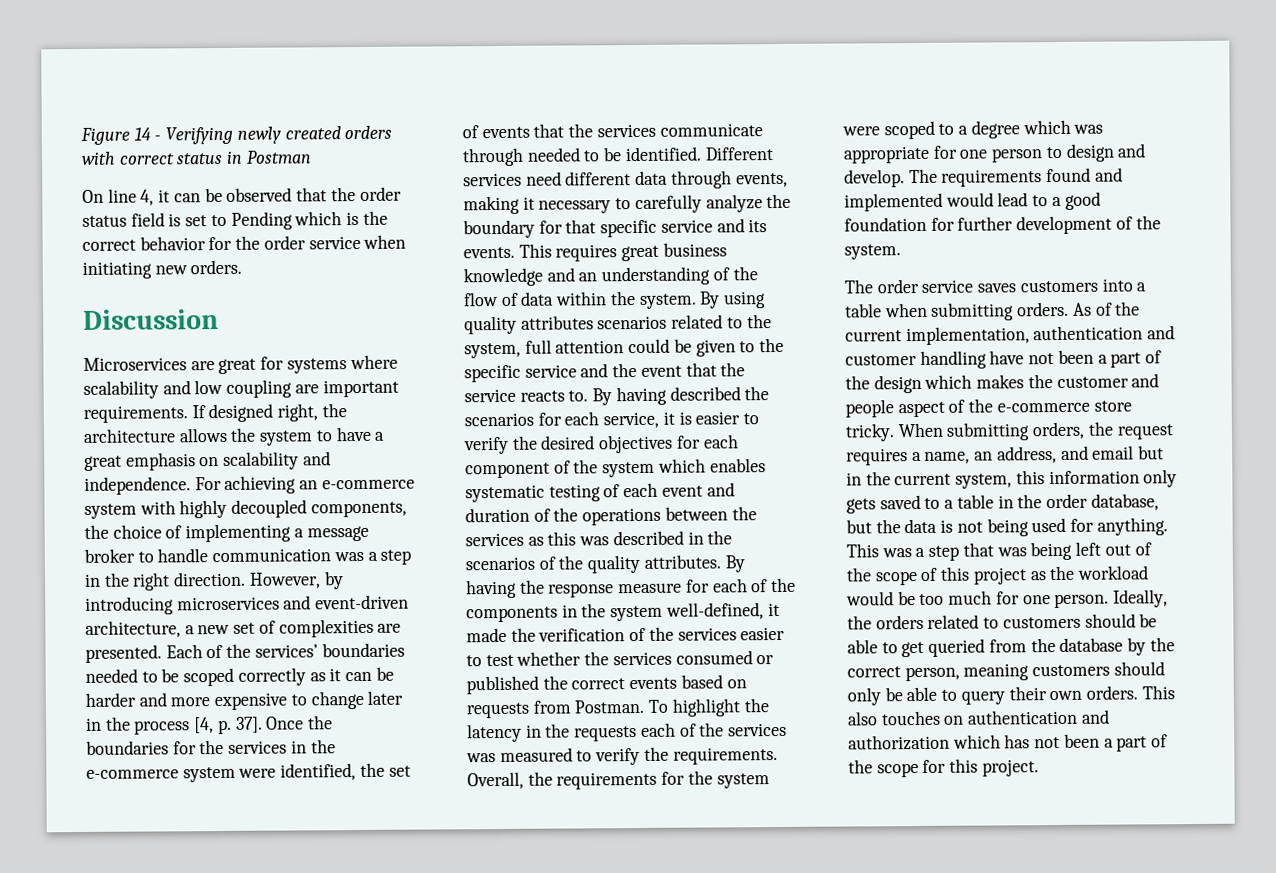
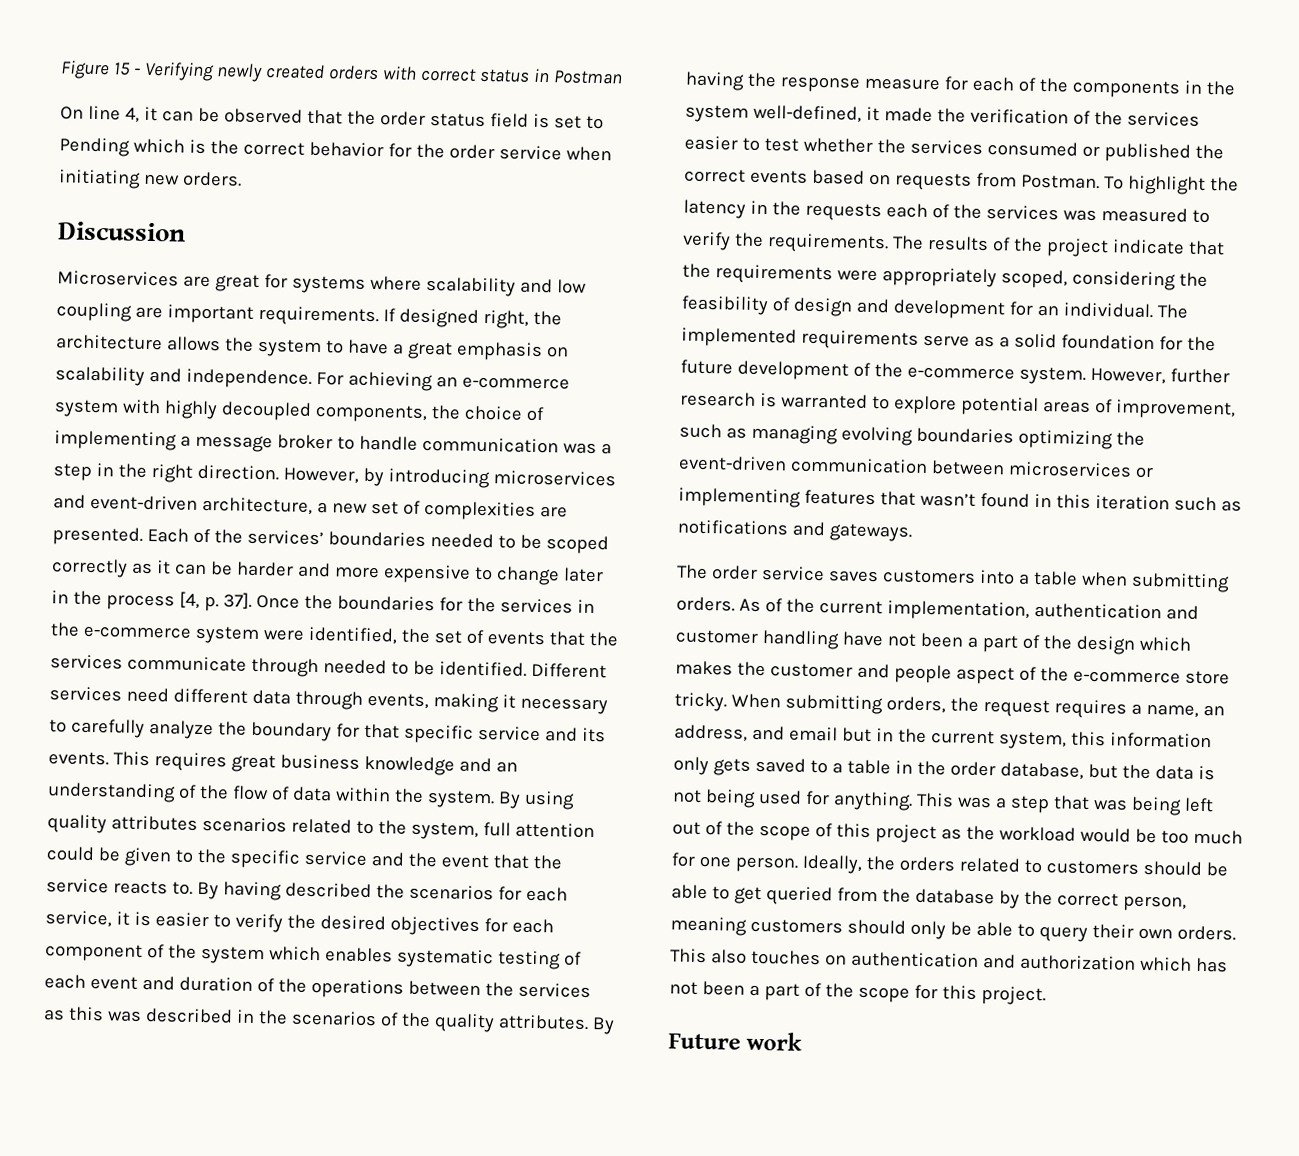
- Figure 14 - Verifying newly created orders with correct status in Postman
+ Figure 15 - Verifying newly created orders with correct status in Postman
- Overall, the requirements for the system were scoped to a degree which was appropriate for one person to design and develop. The requirements found and implemented would lead to a good foundation for further development of the system.
+ The results of the project indicate that the requirements were appropriately scoped, considering the feasibility of design and development for an individual. The implemented requirements serve as a solid foundation for the future development of the e-commerce system. However, further research is warranted to explore potential areas of improvement, such as managing evolving boundaries optimizing the event-driven communication between microservices or implementing features that wasn’t found in this iteration such as notifications and gateways.
+ Future work

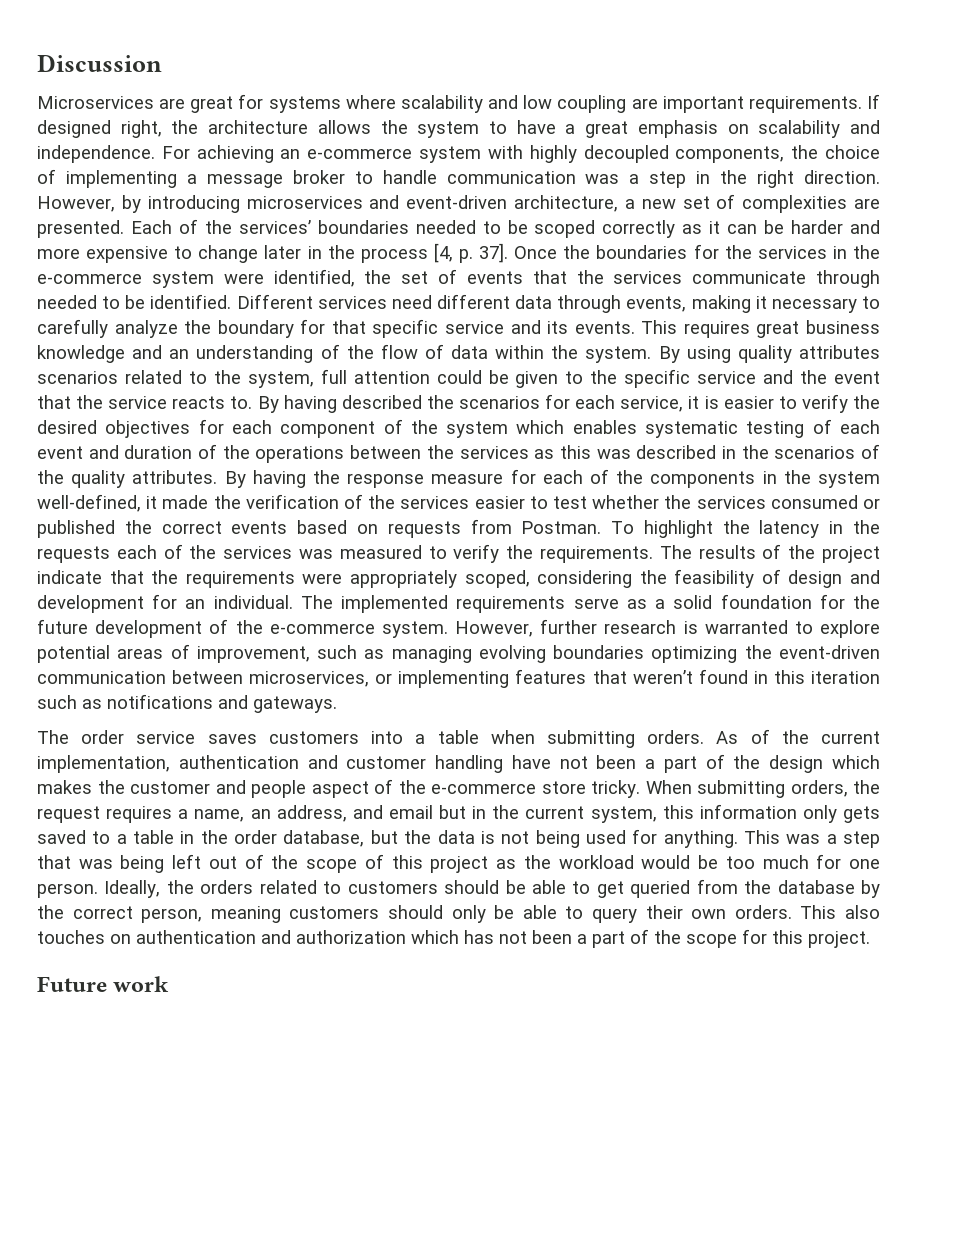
- Figure 15 - Verifying newly created orders with correct status in Postman
- On line 4, it can be observed that the order status field is set to Pending which is the correct behavior for the order service when initiating new orders.
- However, further research is warranted to explore potential areas of improvement, such as managing evolving boundaries optimizing the event-driven communication between microservices or implementing features that wasn’t found in this iteration such as notifications and gateways.
+ However, further research is warranted to explore potential areas of improvement, such as managing evolving boundaries optimizing the event-driven communication between microservices, or implementing features that weren’t found in this iteration such as notifications and gateways.

